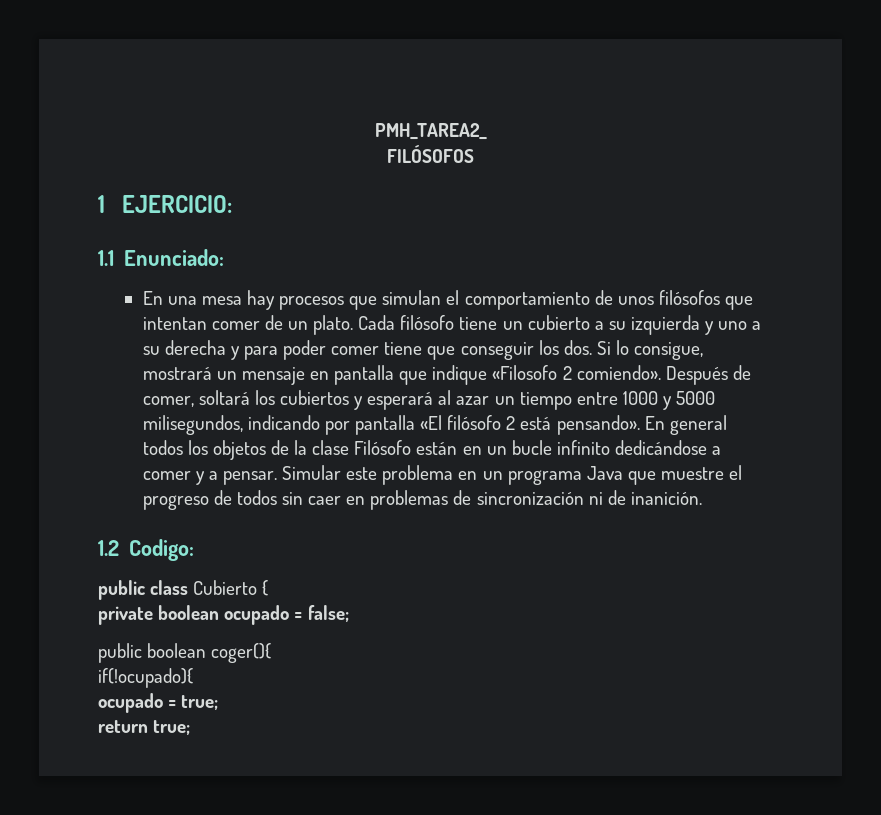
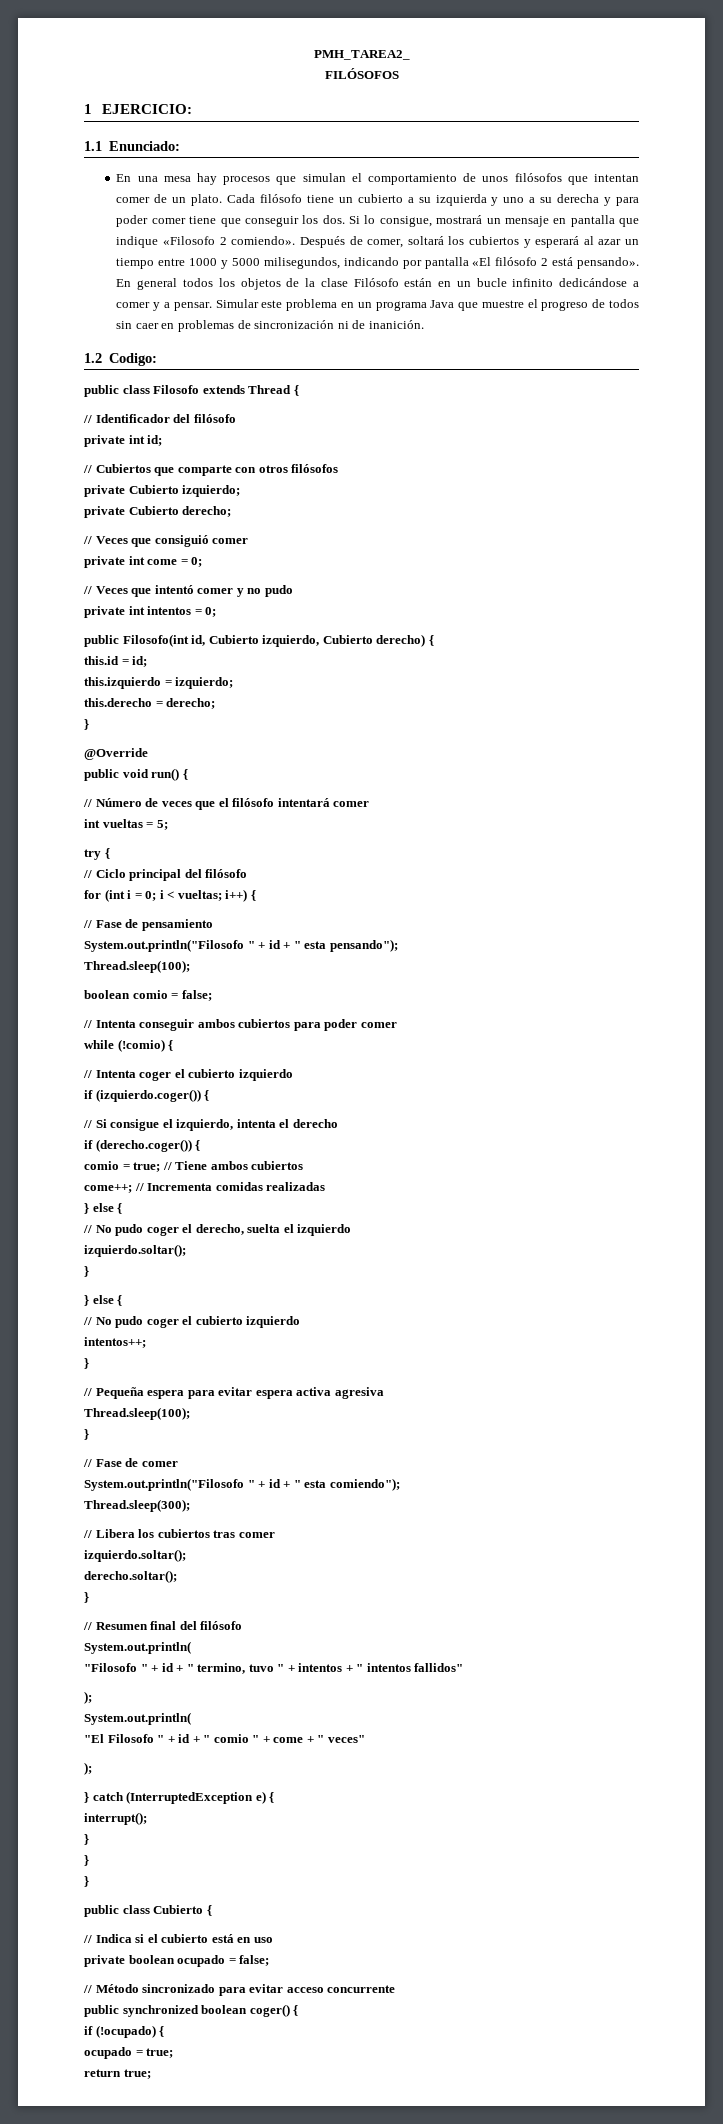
+ public class Filosofo extends Thread {
+ // Identificador del filósofo
+ private int id;
+ // Cubiertos que comparte con otros filósofos
+ private Cubierto izquierdo;
+ private Cubierto derecho;
+ // Veces que consiguió comer
+ private int come = 0;
+ // Veces que intentó comer y no pudo
+ private int intentos = 0;
+ public Filosofo(int id, Cubierto izquierdo, Cubierto derecho) {
+ this.id = id;
+ this.izquierdo = izquierdo;
+ this.derecho = derecho;
+ }
+ @Override
+ public void run() {
+ // Número de veces que el filósofo intentará comer
+ int vueltas = 5;
+ try {
+ // Ciclo principal del filósofo
+ for (int i = 0; i < vueltas; i++) {
+ // Fase de pensamiento
+ System.out.println("Filosofo " + id + " esta pensando");
+ Thread.sleep(100);
+ boolean comio = false;
+ // Intenta conseguir ambos cubiertos para poder comer
+ while (!comio) {
+ // Intenta coger el cubierto izquierdo
+ if (izquierdo.coger()) {
+ // Si consigue el izquierdo, intenta el derecho
+ if (derecho.coger()) {
+ comio = true; // Tiene ambos cubiertos
+ come++; // Incrementa comidas realizadas
+ } else {
+ // No pudo coger el derecho, suelta el izquierdo
+ izquierdo.soltar();
+ }
+ } else {
+ // No pudo coger el cubierto izquierdo
+ intentos++;
+ }
+ // Pequeña espera para evitar espera activa agresiva
+ Thread.sleep(100);
+ }
+ // Fase de comer
+ System.out.println("Filosofo " + id + " esta comiendo");
+ Thread.sleep(300);
+ // Libera los cubiertos tras comer
+ izquierdo.soltar();
+ derecho.soltar();
+ }
+ // Resumen final del filósofo
+ System.out.println(
+ "Filosofo " + id + " termino, tuvo " + intentos + " intentos fallidos"
+ );
+ System.out.println(
+ "El Filosofo " + id + " comio " + come + " veces"
+ );
+ } catch (InterruptedException e) {
+ interrupt();
+ }
+ }
+ }
  public class Cubierto {
+ // Indica si el cubierto está en uso
- public boolean coger(){
- if(!ocupado){
+ // Método sincronizado para evitar acceso concurrente
+ public synchronized boolean coger() {
+ if (!ocupado) {

